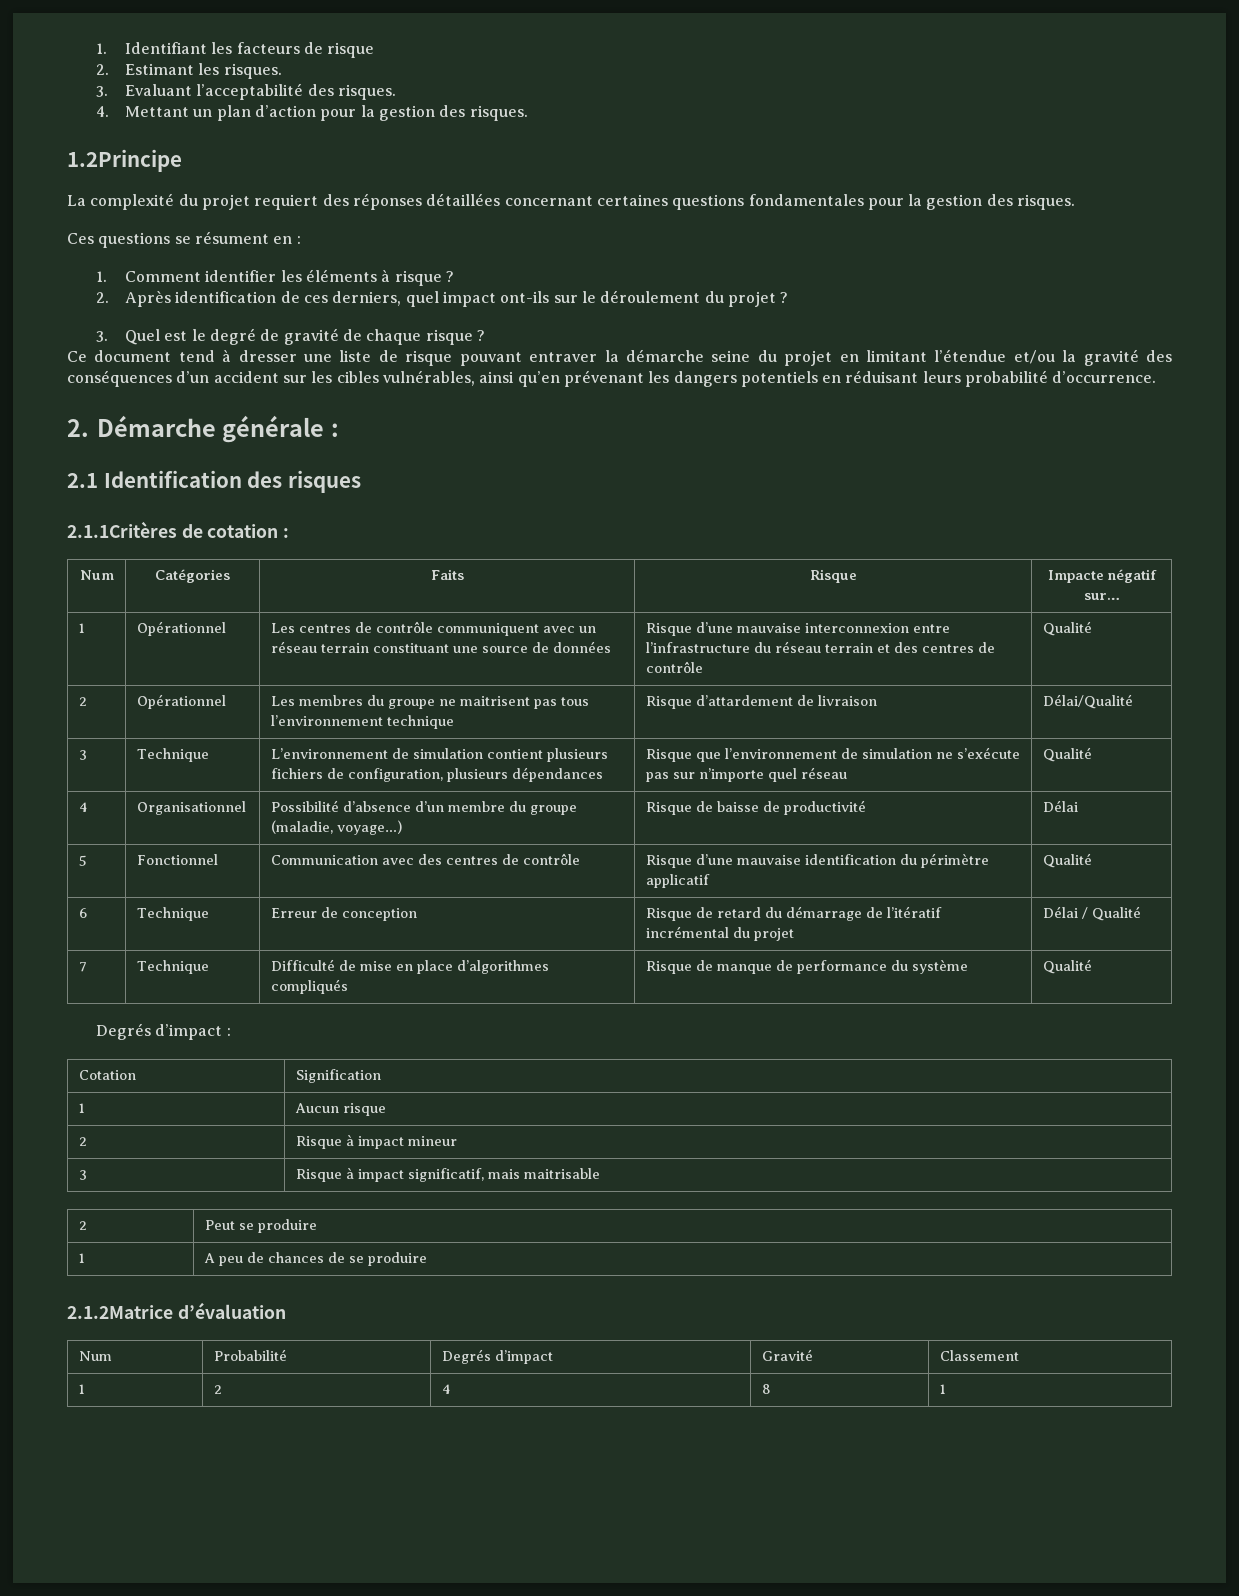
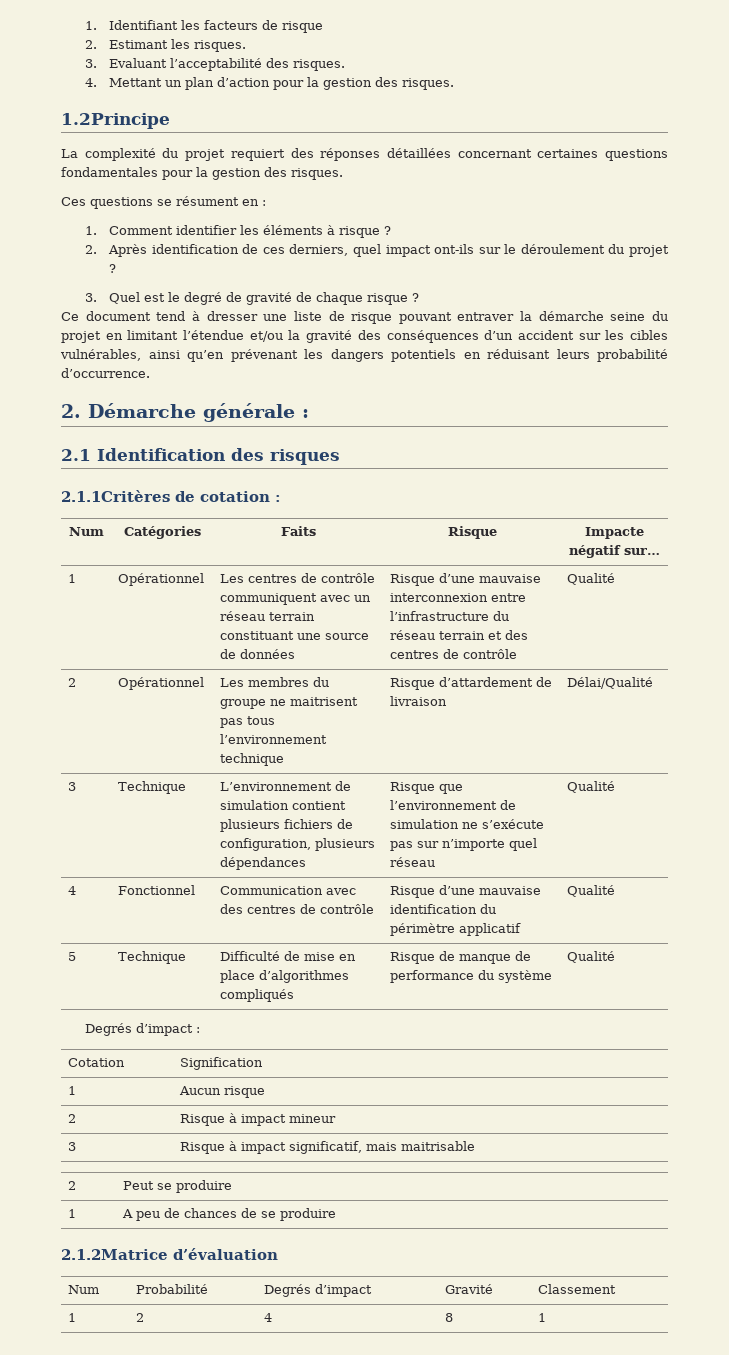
- 4 | Organisationnel | Possibilité d’absence d’un membre du groupe (maladie, voyage…) | Risque de baisse de productivité | Délai
- 5 | Fonctionnel | Communication avec des centres de contrôle | Risque d’une mauvaise identification du périmètre applicatif | Qualité
+ 4 | Fonctionnel | Communication avec des centres de contrôle | Risque d’une mauvaise identification du périmètre applicatif | Qualité
- 6 | Technique | Erreur de conception | Risque de retard du démarrage de l’itératif incrémental du projet | Délai / Qualité
- 7 | Technique | Difficulté de mise en place d’algorithmes compliqués | Risque de manque de performance du système | Qualité
+ 5 | Technique | Difficulté de mise en place d’algorithmes compliqués | Risque de manque de performance du système | Qualité

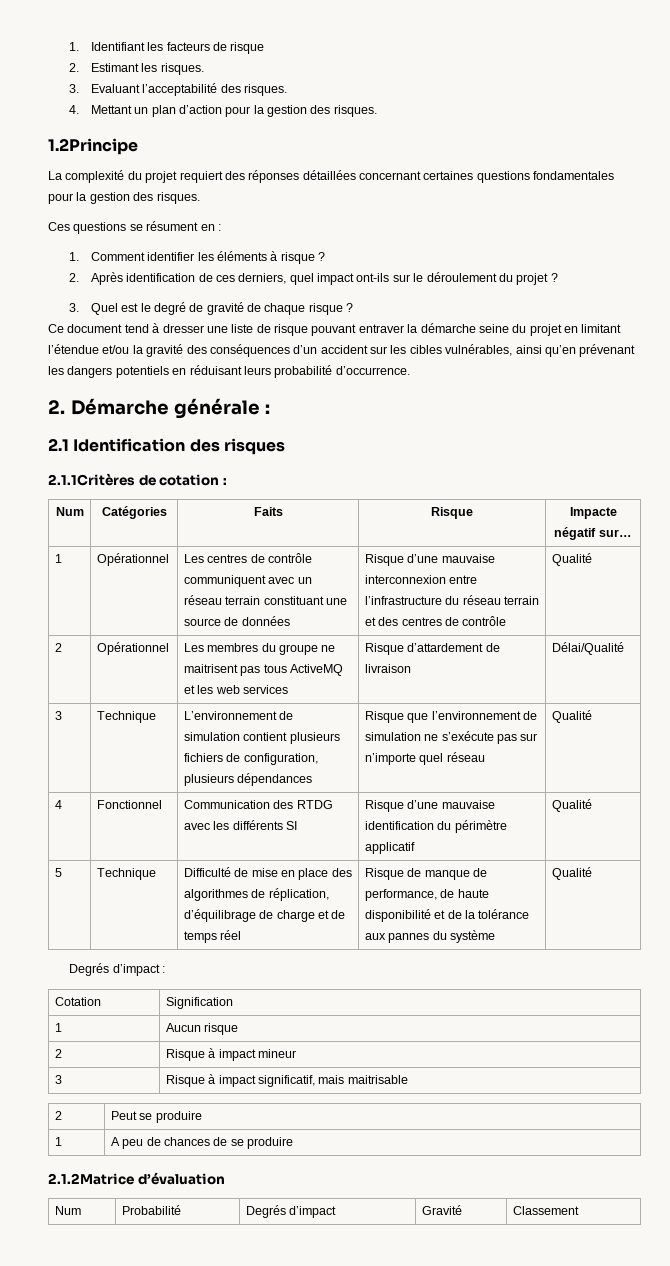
- 2 | Opérationnel | Les membres du groupe ne maitrisent pas tous l’environnement technique | Risque d’attardement de livraison | Délai/Qualité
+ 2 | Opérationnel | Les membres du groupe ne maitrisent pas tous ActiveMQ et les web services | Risque d’attardement de livraison | Délai/Qualité
- 4 | Fonctionnel | Communication avec des centres de contrôle | Risque d’une mauvaise identification du périmètre applicatif | Qualité
+ 4 | Fonctionnel | Communication des RTDG avec les différents SI | Risque d’une mauvaise identification du périmètre applicatif | Qualité
- 5 | Technique | Difficulté de mise en place d’algorithmes compliqués | Risque de manque de performance du système | Qualité
+ 5 | Technique | Difficulté de mise en place des algorithmes de réplication, d’équilibrage de charge et de temps réel | Risque de manque de performance, de haute disponibilité et de la tolérance aux pannes du système | Qualité
- 1 | 2 | 4 | 8 | 1

